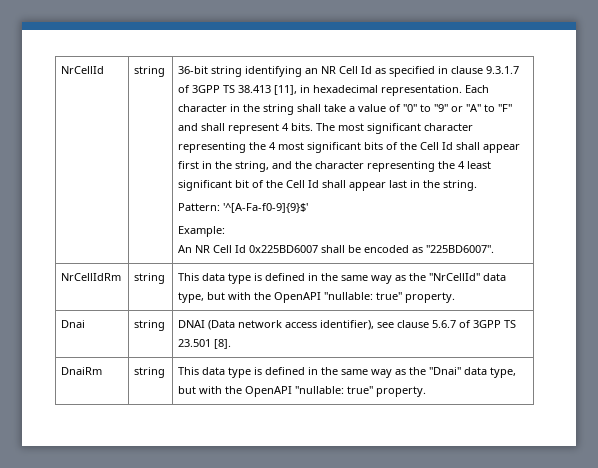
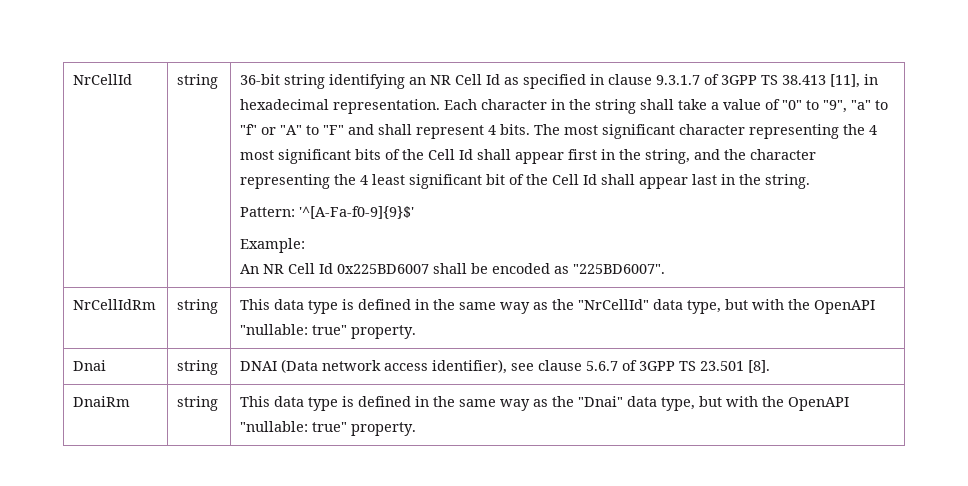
- Each character in the string shall take a value of "0" to "9" or "A" to "F" and shall represent 4 bits.
+ Each character in the string shall take a value of "0" to "9", "a" to "f" or "A" to "F" and shall represent 4 bits.

